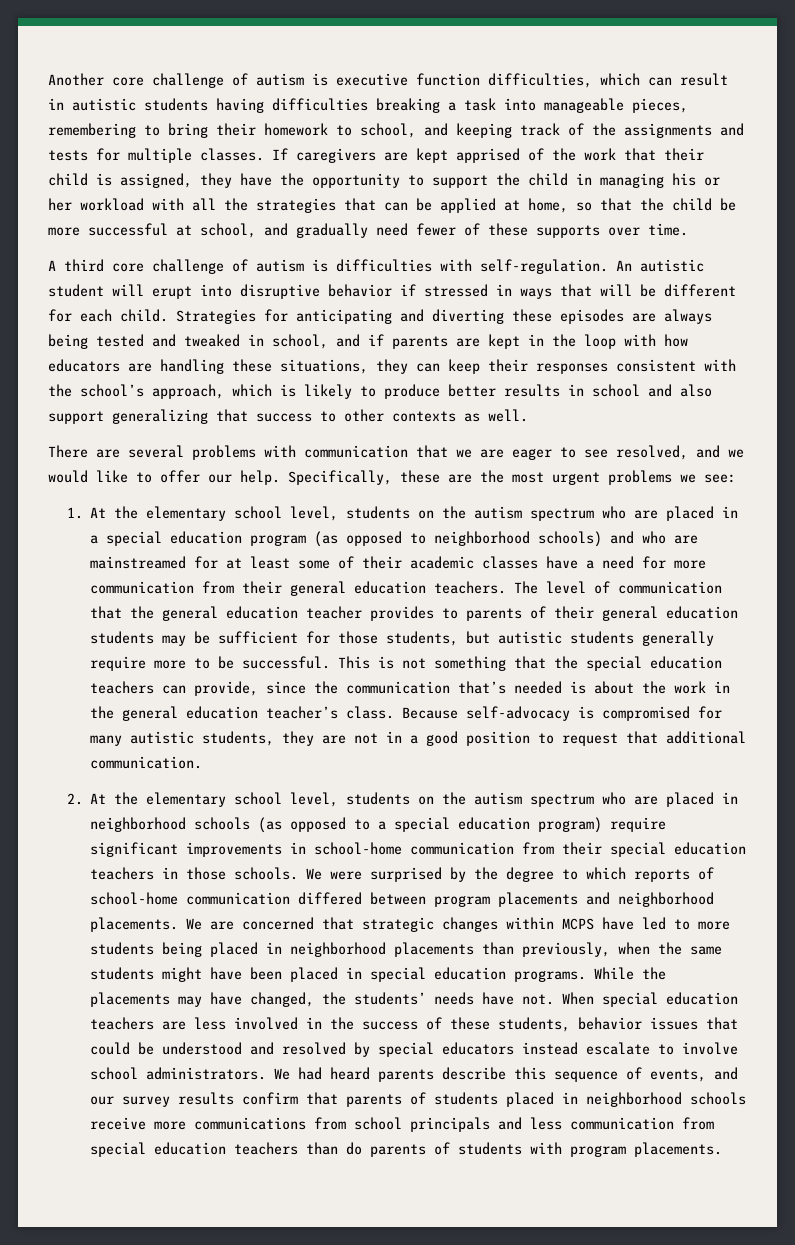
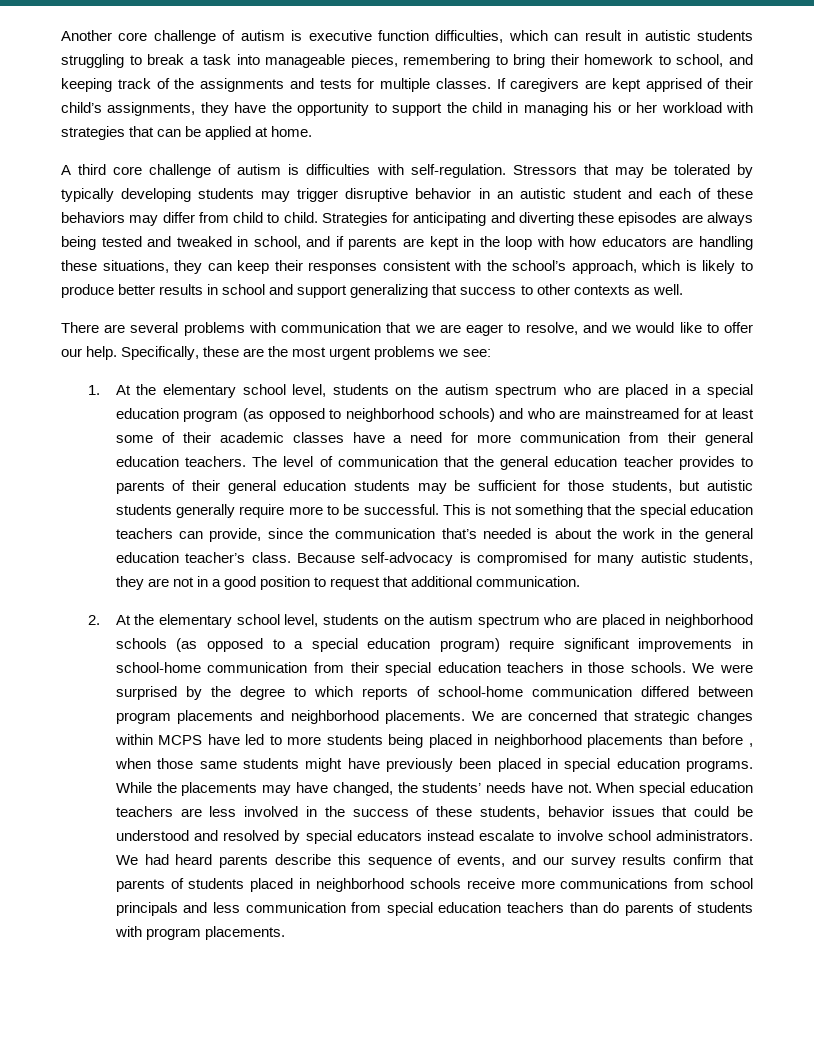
- Another core challenge of autism is executive function difficulties, which can result in autistic students having difficulties breaking a task into manageable pieces, remembering to bring their homework to school, and keeping track of the assignments and tests for multiple classes.
+ Another core challenge of autism is executive function difficulties, which can result in autistic students struggling to break a task into manageable pieces, remembering to bring their homework to school, and keeping track of the assignments and tests for multiple classes.
- If caregivers are kept apprised of the work that their child is assigned, they have the opportunity to support the child in managing his or her workload with all the strategies that can be applied at home, so that the child be more successful at school, and gradually need fewer of these supports over time.
+ If caregivers are kept apprised of their child’s assignments, they have the opportunity to support the child in managing his or her workload with strategies that can be applied at home.
- An autistic student will erupt into disruptive behavior if stressed in ways that will be different for each child.
+ Stressors that may be tolerated by typically developing students may trigger disruptive behavior in an autistic student and each of these behaviors may differ from child to child.
- Strategies for anticipating and diverting these episodes are always being tested and tweaked in school, and if parents are kept in the loop with how educators are handling these situations, they can keep their responses consistent with the school’s approach, which is likely to produce better results in school and also support generalizing that success to other contexts as well.
+ Strategies for anticipating and diverting these episodes are always being tested and tweaked in school, and if parents are kept in the loop with how educators are handling these situations, they can keep their responses consistent with the school’s approach, which is likely to produce better results in school and support generalizing that success to other contexts as well.
- There are several problems with communication that we are eager to see resolved, and we would like to offer our help.
+ There are several problems with communication that we are eager to resolve, and we would like to offer our help.
- We are concerned that strategic changes within MCPS have led to more students being placed in neighborhood placements than previously, when the same students might have been placed in special education programs.
+ We are concerned that strategic changes within MCPS have led to more students being placed in neighborhood placements than before , when those same students might have previously been placed in special education programs.

